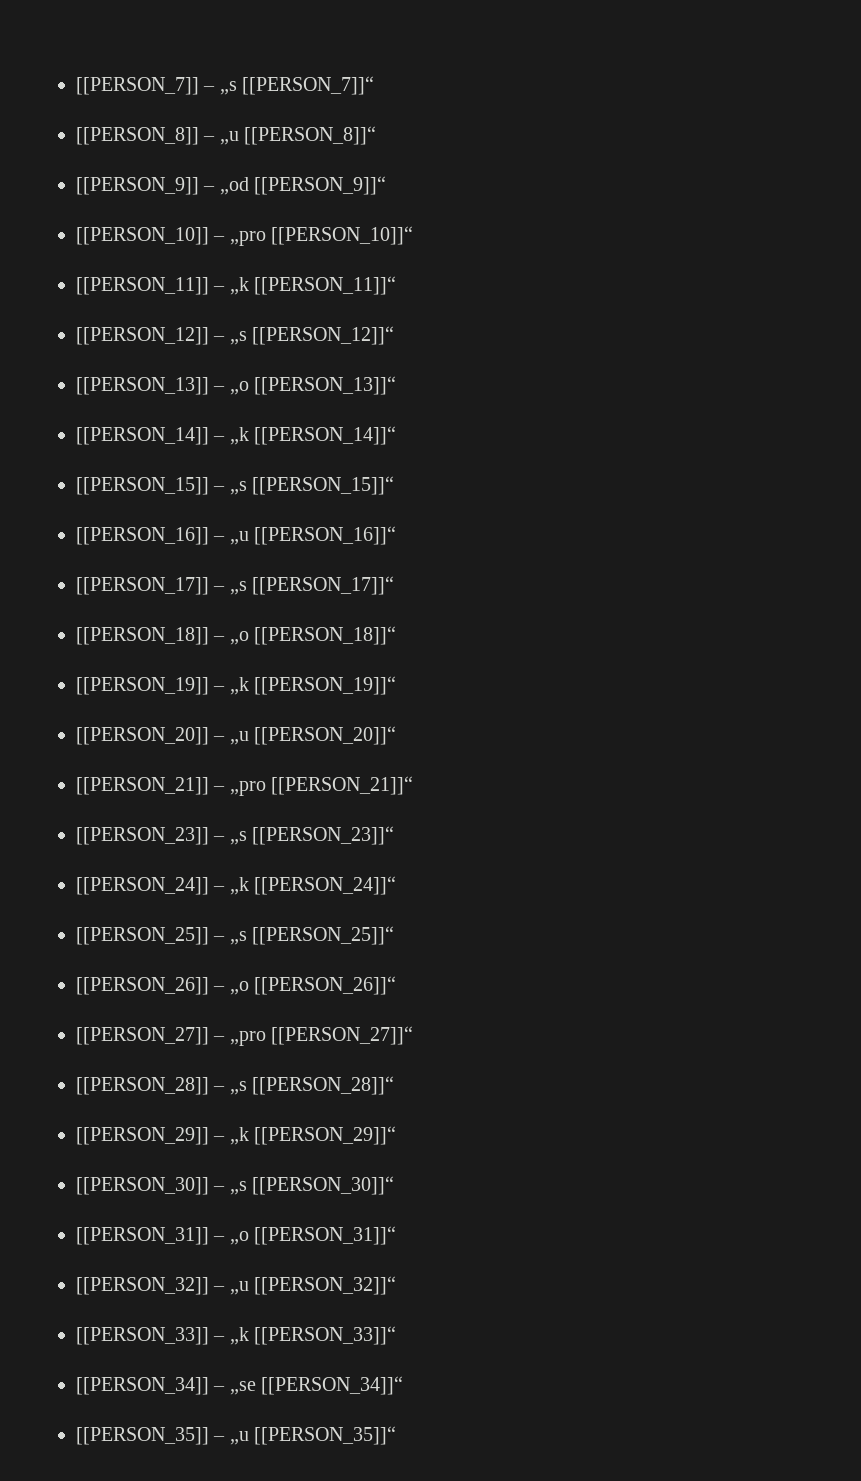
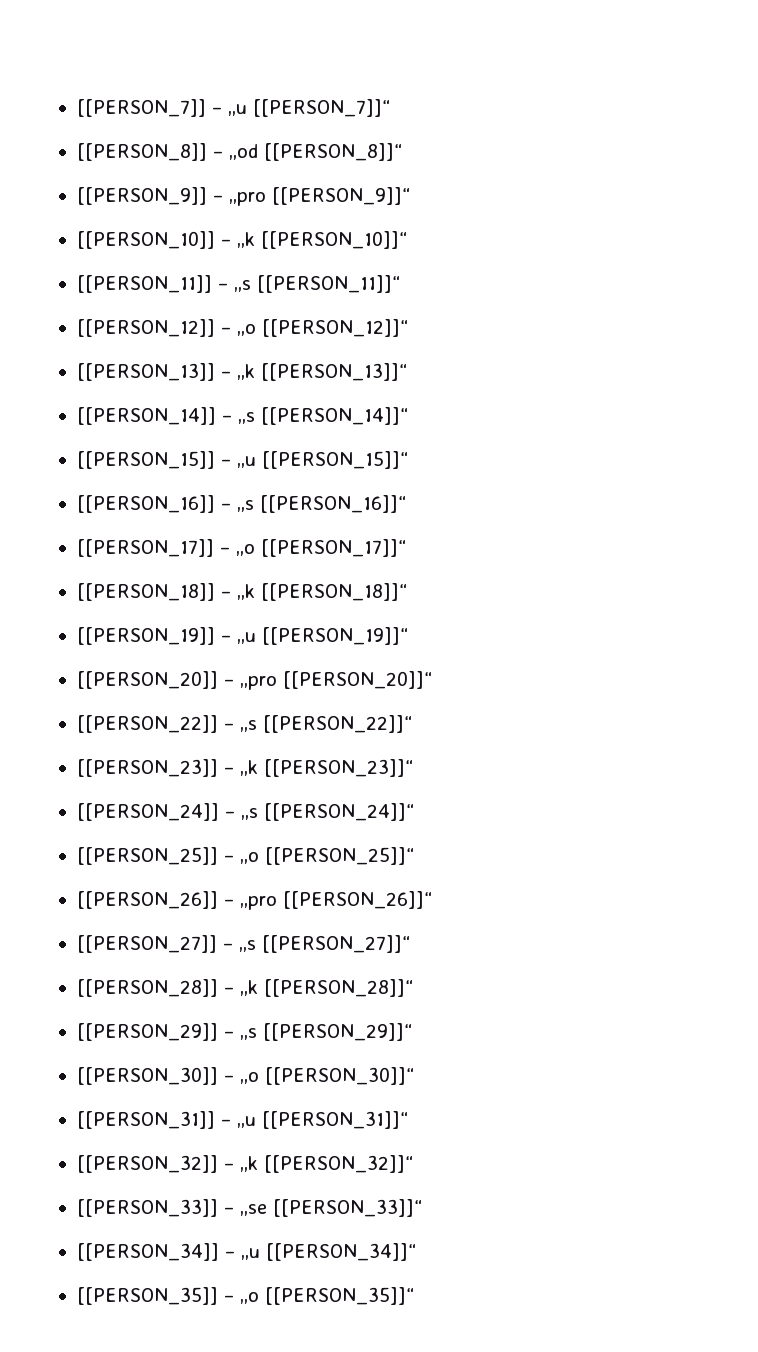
- [[PERSON_7]] – „s [[PERSON_7]]“
+ [[PERSON_7]] – „u [[PERSON_7]]“
- [[PERSON_8]] – „u [[PERSON_8]]“
+ [[PERSON_8]] – „od [[PERSON_8]]“
- [[PERSON_9]] – „od [[PERSON_9]]“
+ [[PERSON_9]] – „pro [[PERSON_9]]“
- [[PERSON_10]] – „pro [[PERSON_10]]“
+ [[PERSON_10]] – „k [[PERSON_10]]“
- [[PERSON_11]] – „k [[PERSON_11]]“
+ [[PERSON_11]] – „s [[PERSON_11]]“
- [[PERSON_12]] – „s [[PERSON_12]]“
+ [[PERSON_12]] – „o [[PERSON_12]]“
- [[PERSON_13]] – „o [[PERSON_13]]“
+ [[PERSON_13]] – „k [[PERSON_13]]“
- [[PERSON_14]] – „k [[PERSON_14]]“
+ [[PERSON_14]] – „s [[PERSON_14]]“
- [[PERSON_15]] – „s [[PERSON_15]]“
+ [[PERSON_15]] – „u [[PERSON_15]]“
- [[PERSON_16]] – „u [[PERSON_16]]“
+ [[PERSON_16]] – „s [[PERSON_16]]“
- [[PERSON_17]] – „s [[PERSON_17]]“
+ [[PERSON_17]] – „o [[PERSON_17]]“
- [[PERSON_18]] – „o [[PERSON_18]]“
+ [[PERSON_18]] – „k [[PERSON_18]]“
- [[PERSON_19]] – „k [[PERSON_19]]“
+ [[PERSON_19]] – „u [[PERSON_19]]“
- [[PERSON_20]] – „u [[PERSON_20]]“
+ [[PERSON_20]] – „pro [[PERSON_20]]“
- [[PERSON_21]] – „pro [[PERSON_21]]“
+ [[PERSON_22]] – „s [[PERSON_22]]“
- [[PERSON_23]] – „s [[PERSON_23]]“
+ [[PERSON_23]] – „k [[PERSON_23]]“
- [[PERSON_24]] – „k [[PERSON_24]]“
+ [[PERSON_24]] – „s [[PERSON_24]]“
- [[PERSON_25]] – „s [[PERSON_25]]“
+ [[PERSON_25]] – „o [[PERSON_25]]“
- [[PERSON_26]] – „o [[PERSON_26]]“
+ [[PERSON_26]] – „pro [[PERSON_26]]“
- [[PERSON_27]] – „pro [[PERSON_27]]“
+ [[PERSON_27]] – „s [[PERSON_27]]“
- [[PERSON_28]] – „s [[PERSON_28]]“
+ [[PERSON_28]] – „k [[PERSON_28]]“
- [[PERSON_29]] – „k [[PERSON_29]]“
+ [[PERSON_29]] – „s [[PERSON_29]]“
- [[PERSON_30]] – „s [[PERSON_30]]“
+ [[PERSON_30]] – „o [[PERSON_30]]“
- [[PERSON_31]] – „o [[PERSON_31]]“
+ [[PERSON_31]] – „u [[PERSON_31]]“
- [[PERSON_32]] – „u [[PERSON_32]]“
+ [[PERSON_32]] – „k [[PERSON_32]]“
- [[PERSON_33]] – „k [[PERSON_33]]“
+ [[PERSON_33]] – „se [[PERSON_33]]“
- [[PERSON_34]] – „se [[PERSON_34]]“
+ [[PERSON_34]] – „u [[PERSON_34]]“
- [[PERSON_35]] – „u [[PERSON_35]]“
+ [[PERSON_35]] – „o [[PERSON_35]]“

